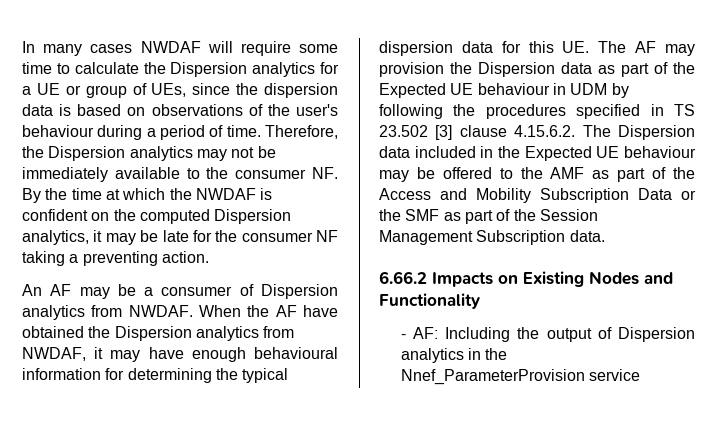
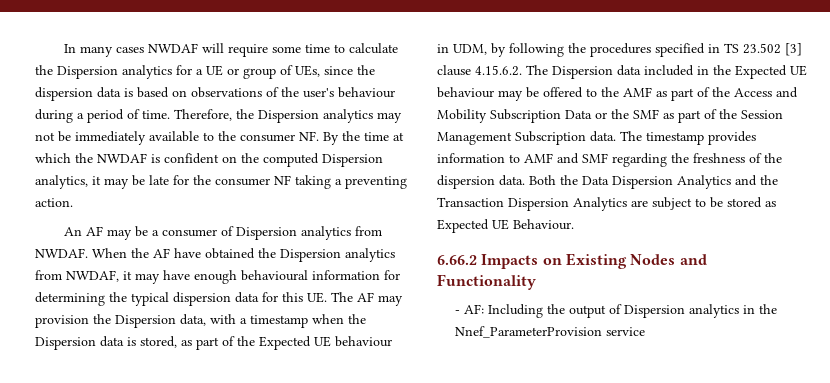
- When the AF have obtained the Dispersion analytics from NWDAF, it may have enough behavioural information for determining the typical dispersion data for this UE. The AF may provision the Dispersion data as part of the Expected UE behaviour in UDM by following the procedures specified in TS 23.502 [3] clause 4.15.6.2. The Dispersion data included in the Expected UE behaviour may be offered to the AMF as part of the Access and Mobility Subscription Data or the SMF as part of the Session Management Subscription data.
+ When the AF have obtained the Dispersion analytics from NWDAF, it may have enough behavioural information for determining the typical dispersion data for this UE. The AF may provision the Dispersion data, with a timestamp when the Dispersion data is stored, as part of the Expected UE behaviour in UDM, by following the procedures specified in TS 23.502 [3] clause 4.15.6.2. The Dispersion data included in the Expected UE behaviour may be offered to the AMF as part of the Access and Mobility Subscription Data or the SMF as part of the Session Management Subscription data. The timestamp provides information to AMF and SMF regarding the freshness of the dispersion data. Both the Data Dispersion Analytics and the Transaction Dispersion Analytics are subject to be stored as Expected UE Behaviour.

